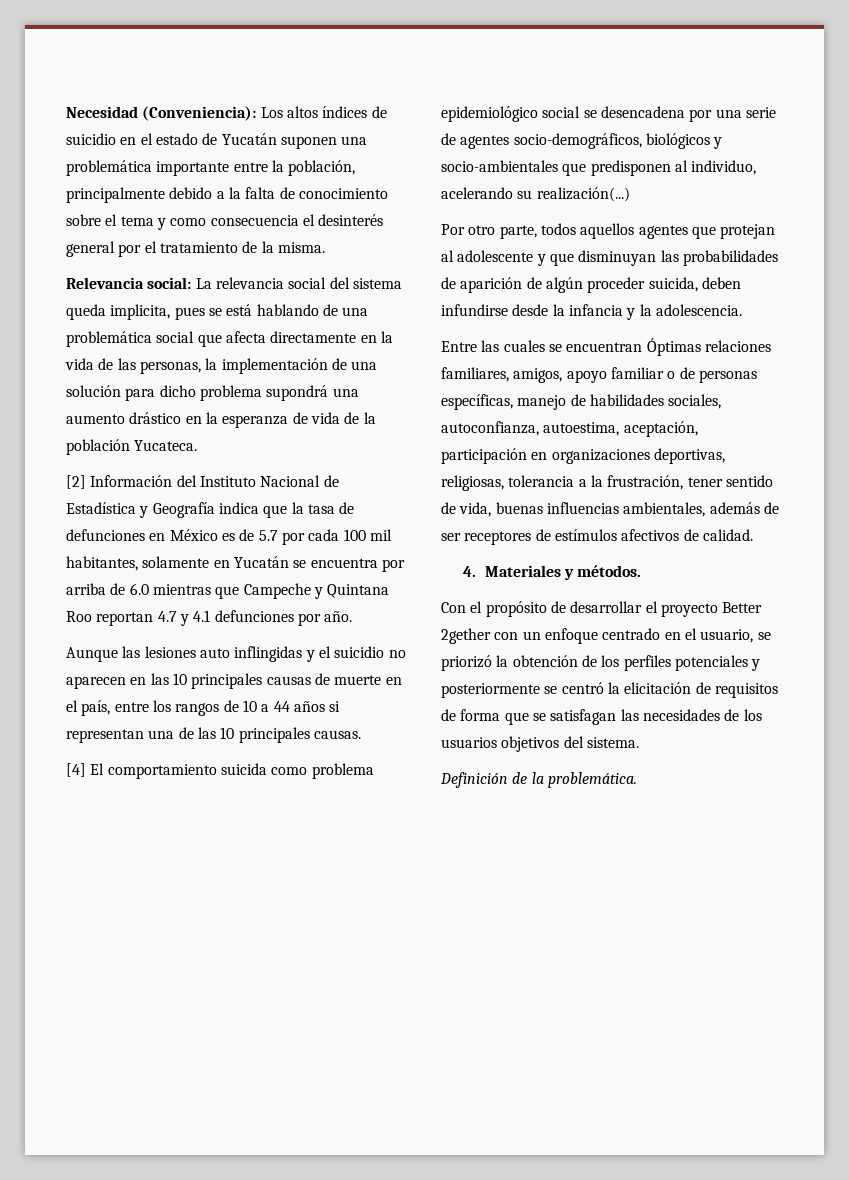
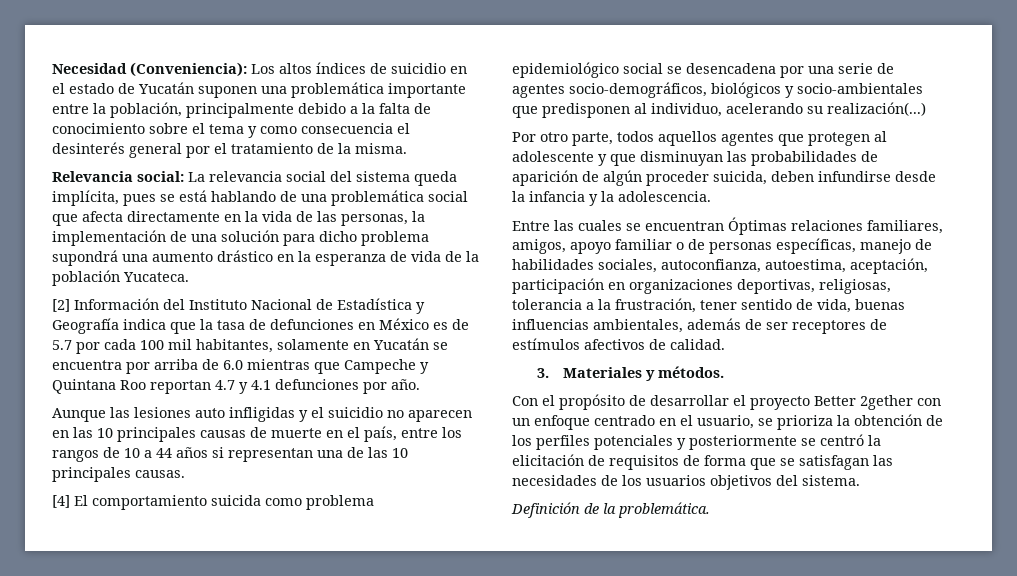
- Relevancia social: La relevancia social del sistema queda implicita, pues se está hablando de una problemática social que afecta directamente en la vida de las personas, la implementación de una solución para dicho problema supondrá una aumento drástico en la esperanza de vida de la población Yucateca.
+ Relevancia social: La relevancia social del sistema queda implícita, pues se está hablando de una problemática social que afecta directamente en la vida de las personas, la implementación de una solución para dicho problema supondrá una aumento drástico en la esperanza de vida de la población Yucateca.
- Aunque las lesiones auto inflingidas y el suicidio no aparecen en las 10 principales causas de muerte en el país, entre los rangos de 10 a 44 años si representan una de las 10 principales causas.
+ Aunque las lesiones auto infligidas y el suicidio no aparecen en las 10 principales causas de muerte en el país, entre los rangos de 10 a 44 años si representan una de las 10 principales causas.
- Por otro parte, todos aquellos agentes que protejan al adolescente y que disminuyan las probabilidades de aparición de algún proceder suicida, deben infundirse desde la infancia y la adolescencia.
+ Por otro parte, todos aquellos agentes que protegen al adolescente y que disminuyan las probabilidades de aparición de algún proceder suicida, deben infundirse desde la infancia y la adolescencia.
- 4. Materiales y métodos.
+ 3. Materiales y métodos.
- Con el propósito de desarrollar el proyecto Better 2gether con un enfoque centrado en el usuario, se priorizó la obtención de los perfiles potenciales y posteriormente se centró la elicitación de requisitos de forma que se satisfagan las necesidades de los usuarios objetivos del sistema.
+ Con el propósito de desarrollar el proyecto Better 2gether con un enfoque centrado en el usuario, se prioriza la obtención de los perfiles potenciales y posteriormente se centró la elicitación de requisitos de forma que se satisfagan las necesidades de los usuarios objetivos del sistema.

